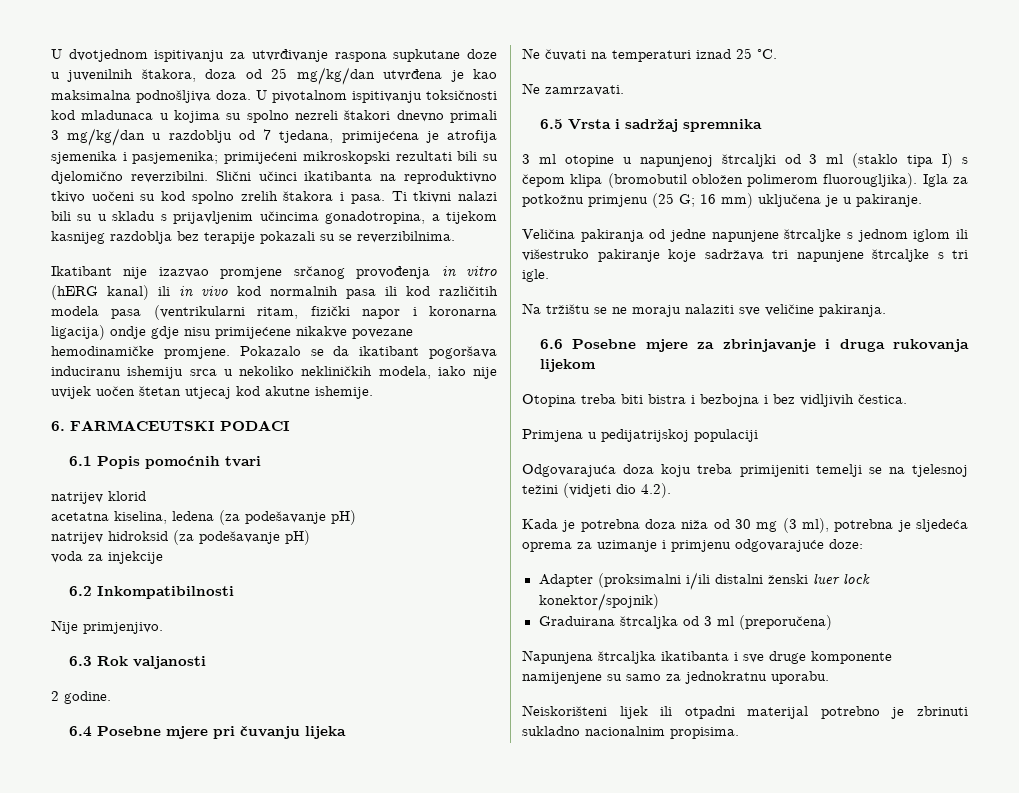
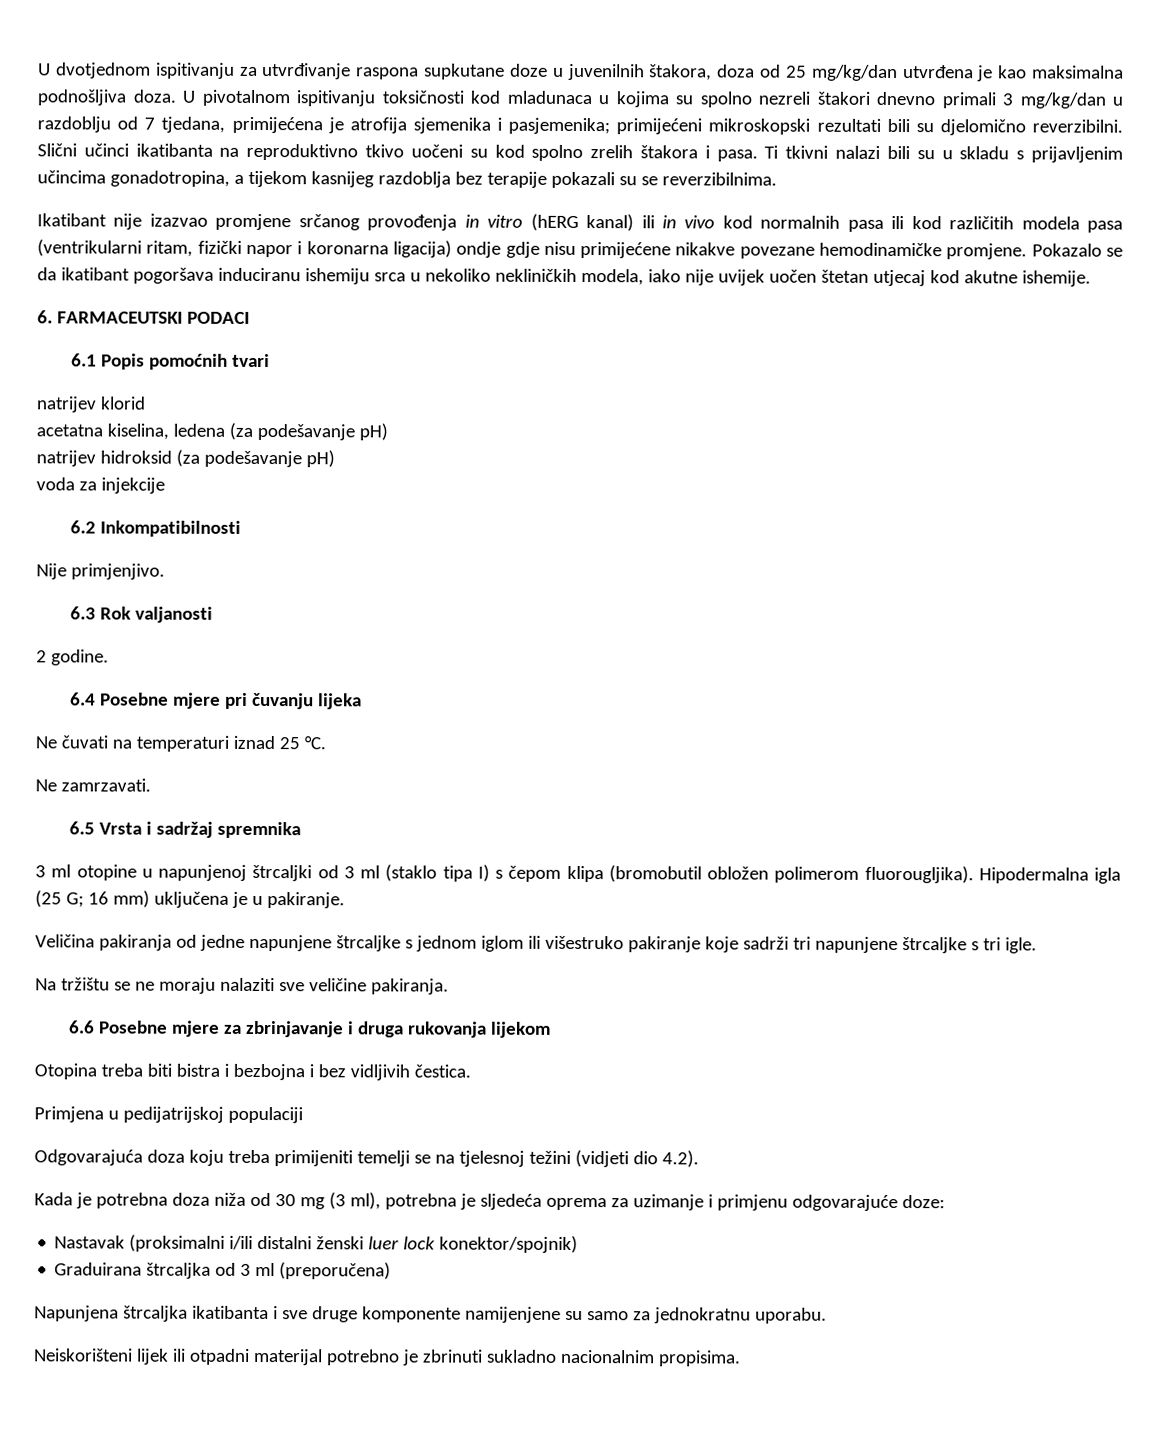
- Igla za potkožnu primjenu (25 G; 16 mm) uključena je u pakiranje.
+ Hipodermalna igla (25 G; 16 mm) uključena je u pakiranje.
- Veličina pakiranja od jedne napunjene štrcaljke s jednom iglom ili višestruko pakiranje koje sadržava tri napunjene štrcaljke s tri igle.
+ Veličina pakiranja od jedne napunjene štrcaljke s jednom iglom ili višestruko pakiranje koje sadrži tri napunjene štrcaljke s tri igle.
- Adapter (proksimalni i/ili distalni ženski luer lock konektor/spojnik)
+ Nastavak (proksimalni i/ili distalni ženski luer lock konektor/spojnik)

